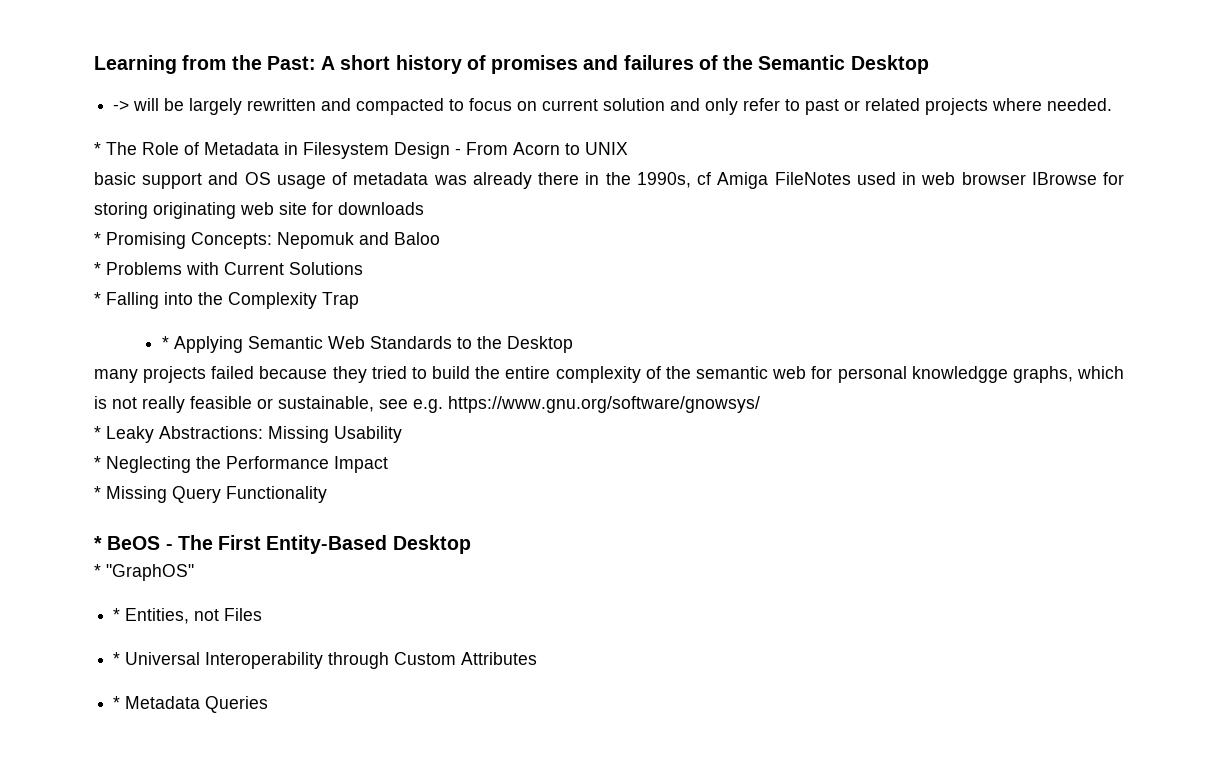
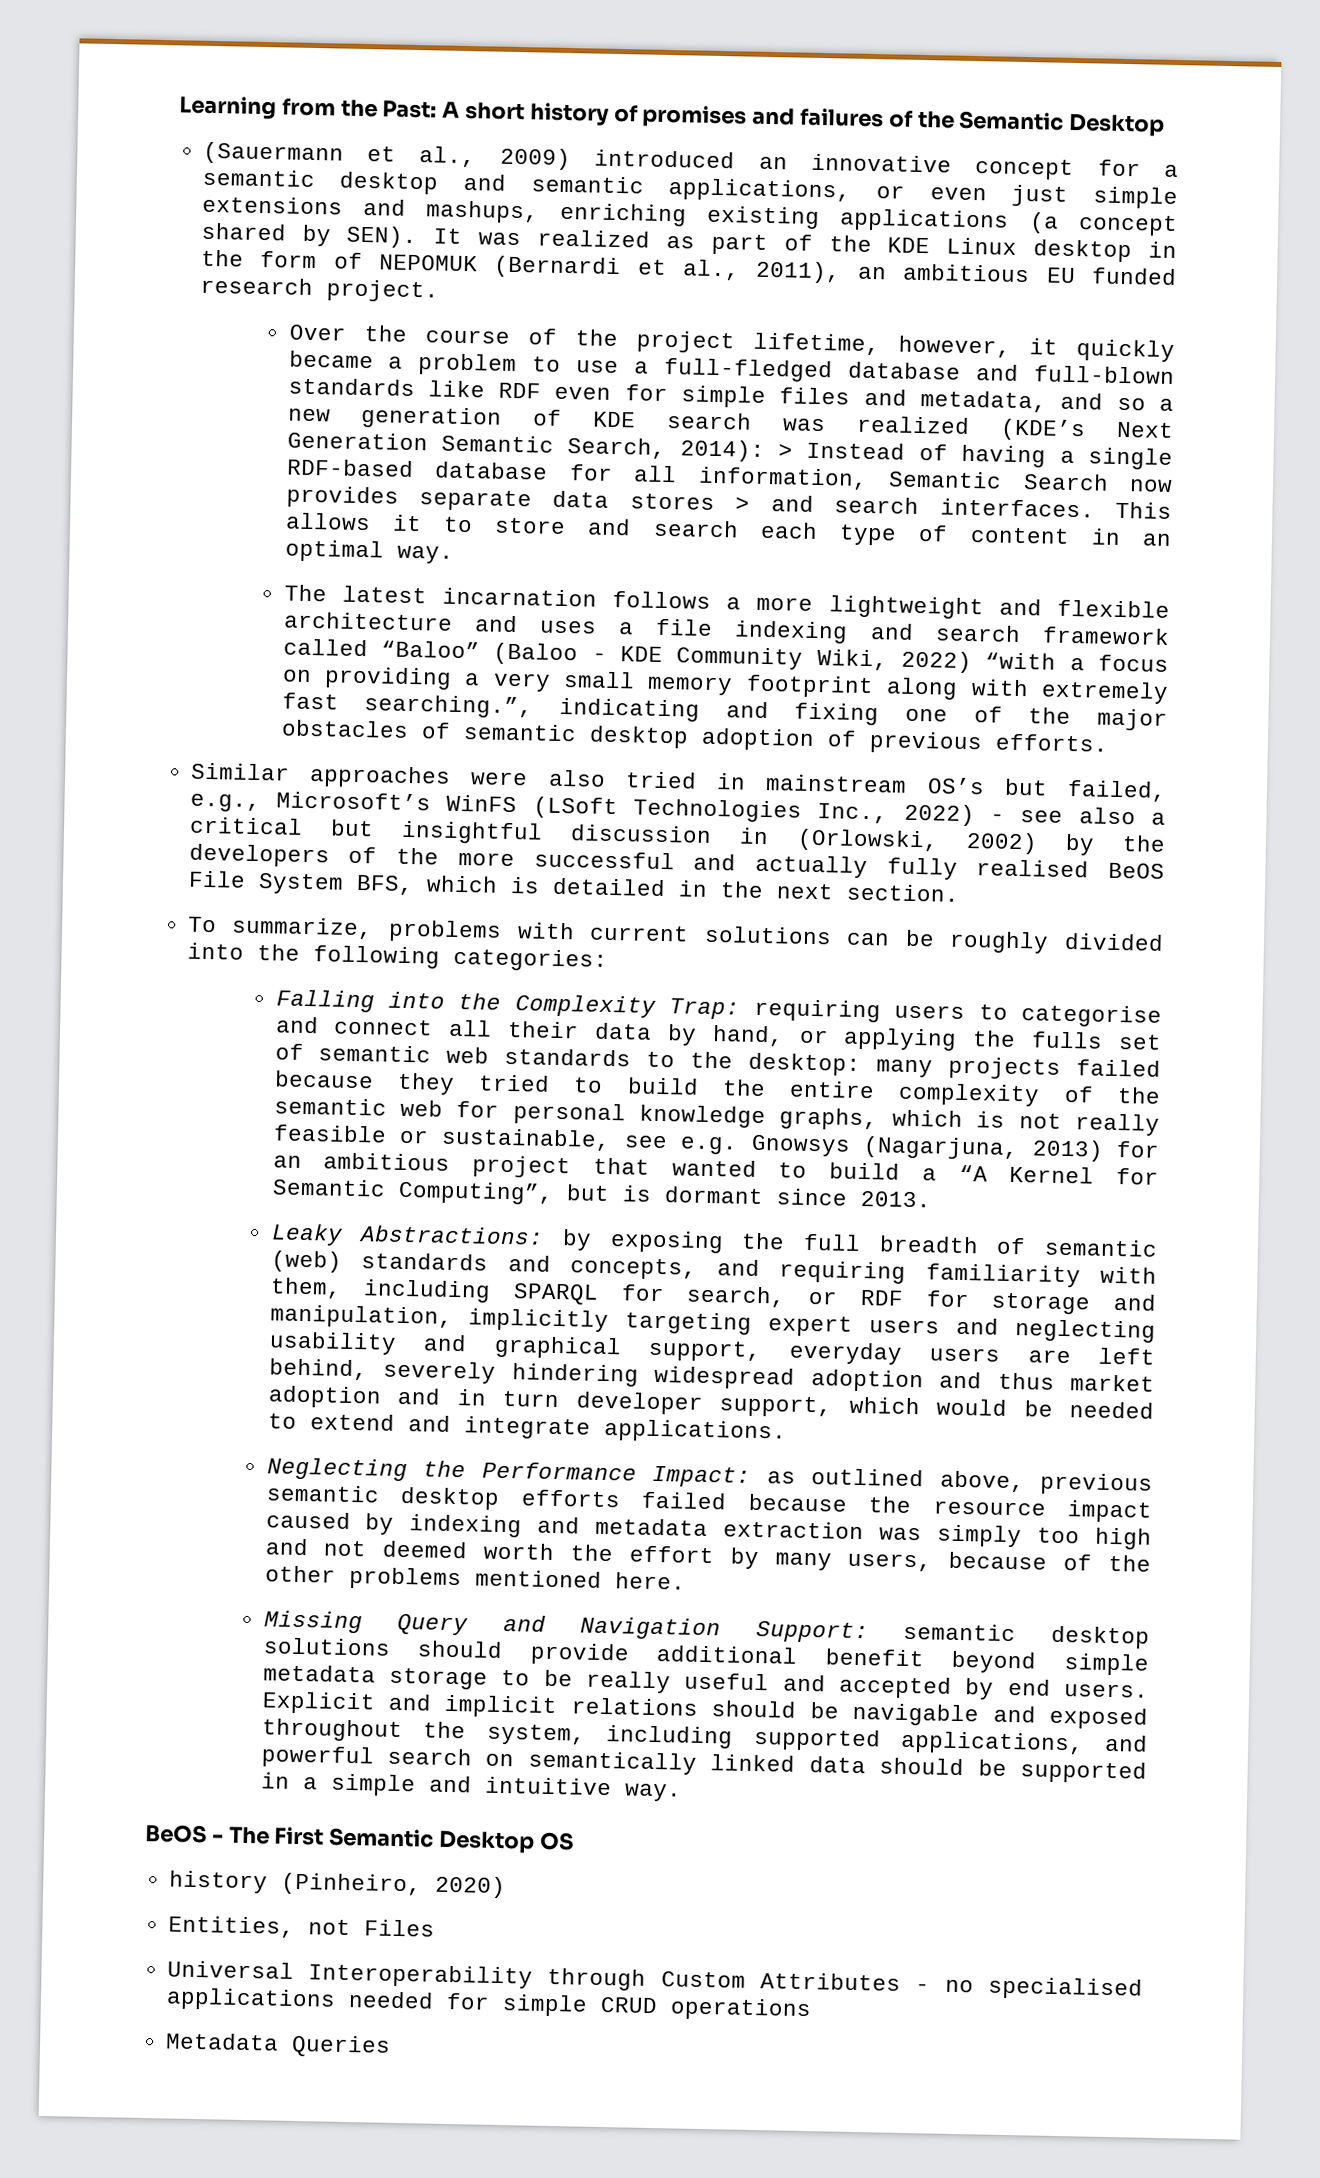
- -> will be largely rewritten and compacted to focus on current solution and only refer to past or related projects where needed.
- * The Role of Metadata in Filesystem Design - From Acorn to UNIX
- basic support and OS usage of metadata was already there in the 1990s, cf Amiga FileNotes used in web browser IBrowse for storing originating web site for downloads
- * Promising Concepts: Nepomuk and Baloo
- * Problems with Current Solutions
- * Falling into the Complexity Trap
- * Applying Semantic Web Standards to the Desktop
- many projects failed because they tried to build the entire complexity of the semantic web for personal knowledgge graphs, which is not really feasible or sustainable, see e.g. https://www.gnu.org/software/gnowsys/
- * Leaky Abstractions: Missing Usability
- * Neglecting the Performance Impact
- * Missing Query Functionality
- * BeOS - The First Entity-Based Desktop
- * "GraphOS"
- * Entities, not Files
+ (Sauermann et al., 2009) introduced an innovative concept for a semantic desktop and semantic applications, or even just simple extensions and mashups, enriching existing applications (a concept shared by SEN). It was realized as part of the KDE Linux desktop in the form of NEPOMUK (Bernardi et al., 2011), an ambitious EU funded research project.
+ Over the course of the project lifetime, however, it quickly became a problem to use a full-fledged database and full-blown standards like RDF even for simple files and metadata, and so a new generation of KDE search was realized (KDE’s Next Generation Semantic Search, 2014): > Instead of having a single RDF-based database for all information, Semantic Search now provides separate data stores > and search interfaces. This allows it to store and search each type of content in an optimal way.
+ The latest incarnation follows a more lightweight and flexible architecture and uses a file indexing and search framework called “Baloo” (Baloo - KDE Community Wiki, 2022) “with a focus on providing a very small memory footprint along with extremely fast searching.”, indicating and fixing one of the major obstacles of semantic desktop adoption of previous efforts.
+ Similar approaches were also tried in mainstream OS’s but failed, e.g., Microsoft’s WinFS (LSoft Technologies Inc., 2022) - see also a critical but insightful discussion in (Orlowski, 2002) by the developers of the more successful and actually fully realised BeOS File System BFS, which is detailed in the next section.
+ To summarize, problems with current solutions can be roughly divided into the following categories:
+ Falling into the Complexity Trap: requiring users to categorise and connect all their data by hand, or applying the fulls set of semantic web standards to the desktop: many projects failed because they tried to build the entire complexity of the semantic web for personal knowledge graphs, which is not really feasible or sustainable, see e.g. Gnowsys (Nagarjuna, 2013) for an ambitious project that wanted to build a “A Kernel for Semantic Computing”, but is dormant since 2013.
+ Leaky Abstractions: by exposing the full breadth of semantic (web) standards and concepts, and requiring familiarity with them, including SPARQL for search, or RDF for storage and manipulation, implicitly targeting expert users and neglecting usability and graphical support, everyday users are left behind, severely hindering widespread adoption and thus market adoption and in turn developer support, which would be needed to extend and integrate applications.
+ Neglecting the Performance Impact: as outlined above, previous semantic desktop efforts failed because the resource impact caused by indexing and metadata extraction was simply too high and not deemed worth the effort by many users, because of the other problems mentioned here.
+ Missing Query and Navigation Support: semantic desktop solutions should provide additional benefit beyond simple metadata storage to be really useful and accepted by end users. Explicit and implicit relations should be navigable and exposed throughout the system, including supported applications, and powerful search on semantically linked data should be supported in a simple and intuitive way.
+ BeOS - The First Semantic Desktop OS
+ history (Pinheiro, 2020)
+ Entities, not Files
- * Universal Interoperability through Custom Attributes
- * Metadata Queries
+ Universal Interoperability through Custom Attributes - no specialised applications needed for simple CRUD operations
+ Metadata Queries

